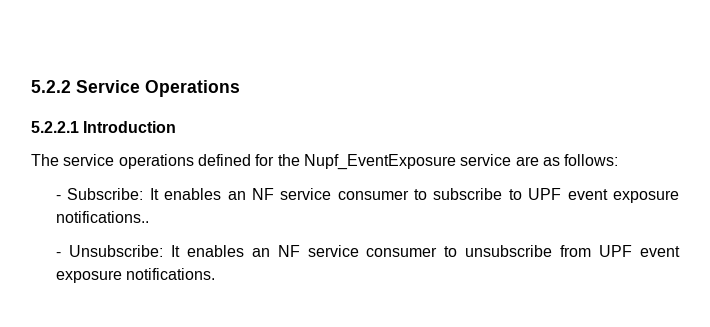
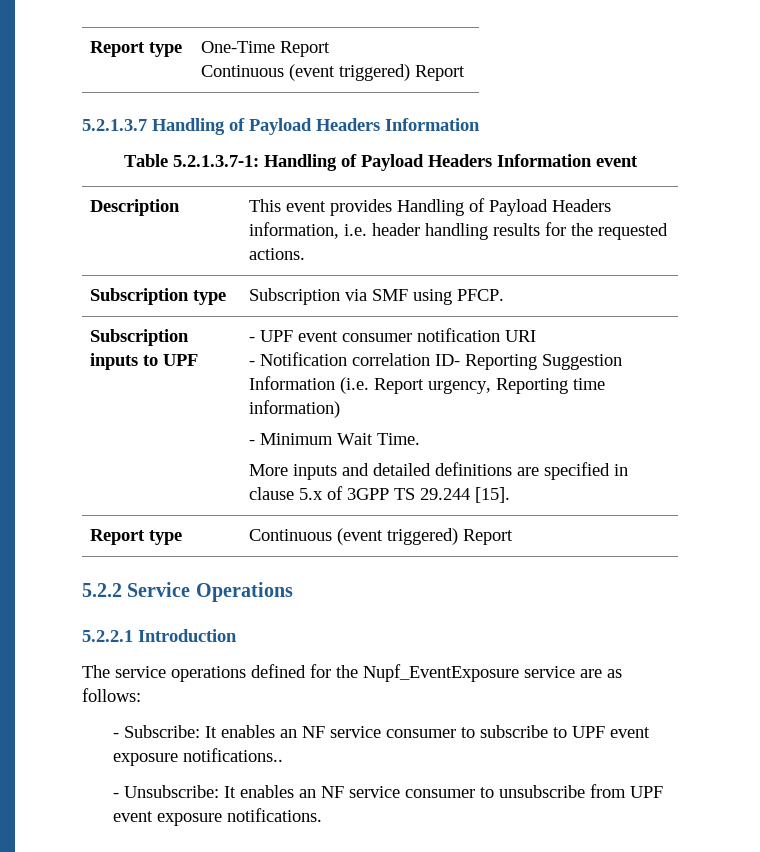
+ Report type | One-Time Report
+ Continuous (event triggered) Report
+ 5.2.1.3.7 Handling of Payload Headers Information
+ Table 5.2.1.3.7-1: Handling of Payload Headers Information event
+ Description | This event provides Handling of Payload Headers information, i.e. header handling results for the requested actions.
+ Subscription type | Subscription via SMF using PFCP.
+ Subscription inputs to UPF | - UPF event consumer notification URI
+ - Notification correlation ID- Reporting Suggestion Information (i.e. Report urgency, Reporting time information)
+ - Minimum Wait Time.
+ More inputs and detailed definitions are specified in clause 5.x of 3GPP TS 29.244 [15].
+ Report type | Continuous (event triggered) Report

